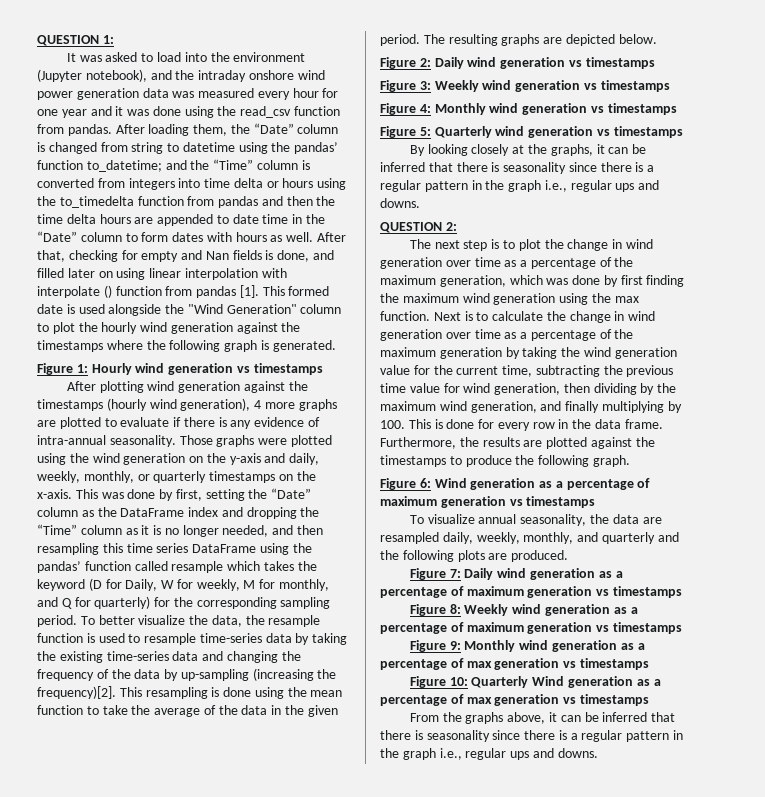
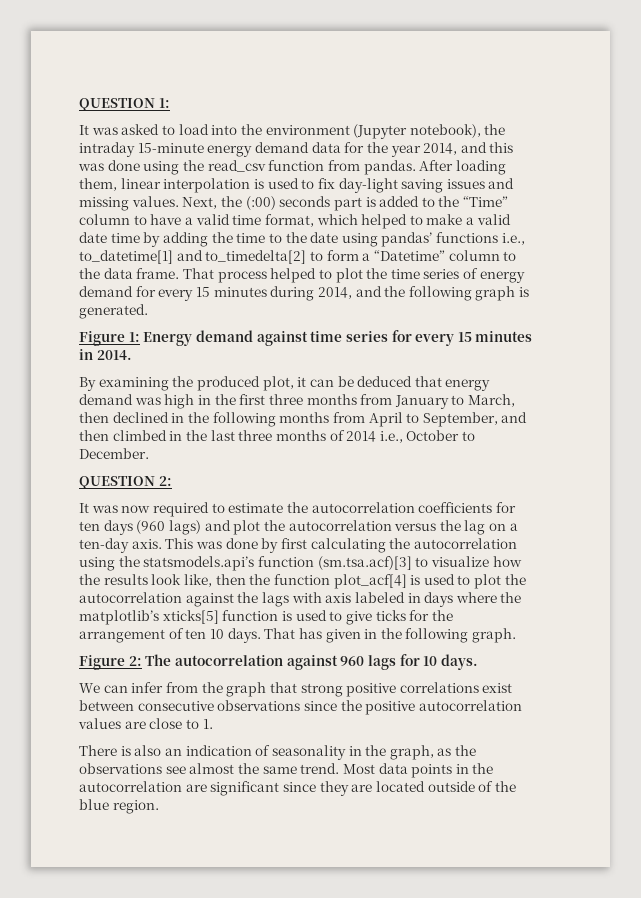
- It was asked to load into the environment (Jupyter notebook), and the intraday onshore wind power generation data was measured every hour for one year and it was done using the read_csv function from pandas.
+ It was asked to load into the environment (Jupyter notebook), the intraday 15-minute energy demand data for the year 2014, and this was done using the read_csv function from pandas.
- After loading them, the “Date” column is changed from string to datetime using the pandas’ function to_datetime; and the “Time” column is converted from integers into time delta or hours using the to_timedelta function from pandas and then the time delta hours are appended to date time in the “Date” column to form dates with hours as well. After that, checking for empty and Nan fields is done, and filled later on using linear interpolation with interpolate () function from pandas [1]. This formed date is used alongside the "Wind Generation" column to plot the hourly wind generation against the timestamps where the following graph is generated.
+ After loading them, linear interpolation is used to fix day-light saving issues and missing values. Next, the (:00) seconds part is added to the “Time” column to have a valid time format, which helped to make a valid date time by adding the time to the date using pandas’ functions i.e., to_datetime[1] and to_timedelta[2] to form a “Datetime” column to the data frame. That process helped to plot the time series of energy demand for every 15 minutes during 2014, and the following graph is generated.
- Figure 1: Hourly wind generation vs timestamps
- After plotting wind generation against the timestamps (hourly wind generation), 4 more graphs are plotted to evaluate if there is any evidence of intra-annual seasonality. Those graphs were plotted using the wind generation on the y-axis and daily, weekly, monthly, or quarterly timestamps on the x-axis. This was done by first, setting the “Date” column as the DataFrame index and dropping the “Time” column as it is no longer needed, and then resampling this time series DataFrame using the pandas’ function called resample which takes the keyword (D for Daily, W for weekly, M for monthly, and Q for quarterly) for the corresponding sampling period. To better visualize the data, the resample function is used to resample time-series data by taking the existing time-series data and changing the frequency of the data by up-sampling (increasing the frequency)[2]. This resampling is done using the mean function to take the average of the data in the given period. The resulting graphs are depicted below.
- Figure 2: Daily wind generation vs timestamps
- Figure 3: Weekly wind generation vs timestamps
- Figure 4: Monthly wind generation vs timestamps
- Figure 5: Quarterly wind generation vs timestamps
- By looking closely at the graphs, it can be inferred that there is seasonality since there is a regular pattern in the graph i.e., regular ups and downs.
+ Figure 1: Energy demand against time series for every 15 minutes in 2014.
+ By examining the produced plot, it can be deduced that energy demand was high in the first three months from January to March, then declined in the following months from April to September, and then climbed in the last three months of 2014 i.e., October to December.
  QUESTION 2:
- The next step is to plot the change in wind generation over time as a percentage of the maximum generation, which was done by first finding the maximum wind generation using the max function. Next is to calculate the change in wind generation over time as a percentage of the maximum generation by taking the wind generation value for the current time, subtracting the previous time value for wind generation, then dividing by the maximum wind generation, and finally multiplying by 100. This is done for every row in the data frame. Furthermore, the results are plotted against the timestamps to produce the following graph.
- Figure 6: Wind generation as a percentage of maximum generation vs timestamps
- To visualize annual seasonality, the data are resampled daily, weekly, monthly, and quarterly and the following plots are produced.
- Figure 7: Daily wind generation as a percentage of maximum generation vs timestamps
- Figure 8: Weekly wind generation as a percentage of maximum generation vs timestamps
- Figure 9: Monthly wind generation as a percentage of max generation vs timestamps
- Figure 10: Quarterly Wind generation as a percentage of max generation vs timestamps
- From the graphs above, it can be inferred that there is seasonality since there is a regular pattern in the graph i.e., regular ups and downs.
+ It was now required to estimate the autocorrelation coefficients for ten days (960 lags) and plot the autocorrelation versus the lag on a ten-day axis. This was done by first calculating the autocorrelation using the statsmodels.api’s function (sm.tsa.acf)[3] to visualize how the results look like, then the function plot_acf[4] is used to plot the autocorrelation against the lags with axis labeled in days where the matplotlib’s xticks[5] function is used to give ticks for the arrangement of ten 10 days. That has given in the following graph.
+ Figure 2: The autocorrelation against 960 lags for 10 days.
+ We can infer from the graph that strong positive correlations exist between consecutive observations since the positive autocorrelation values are close to 1.
+ There is also an indication of seasonality in the graph, as the observations see almost the same trend. Most data points in the autocorrelation are significant since they are located outside of the blue region.

